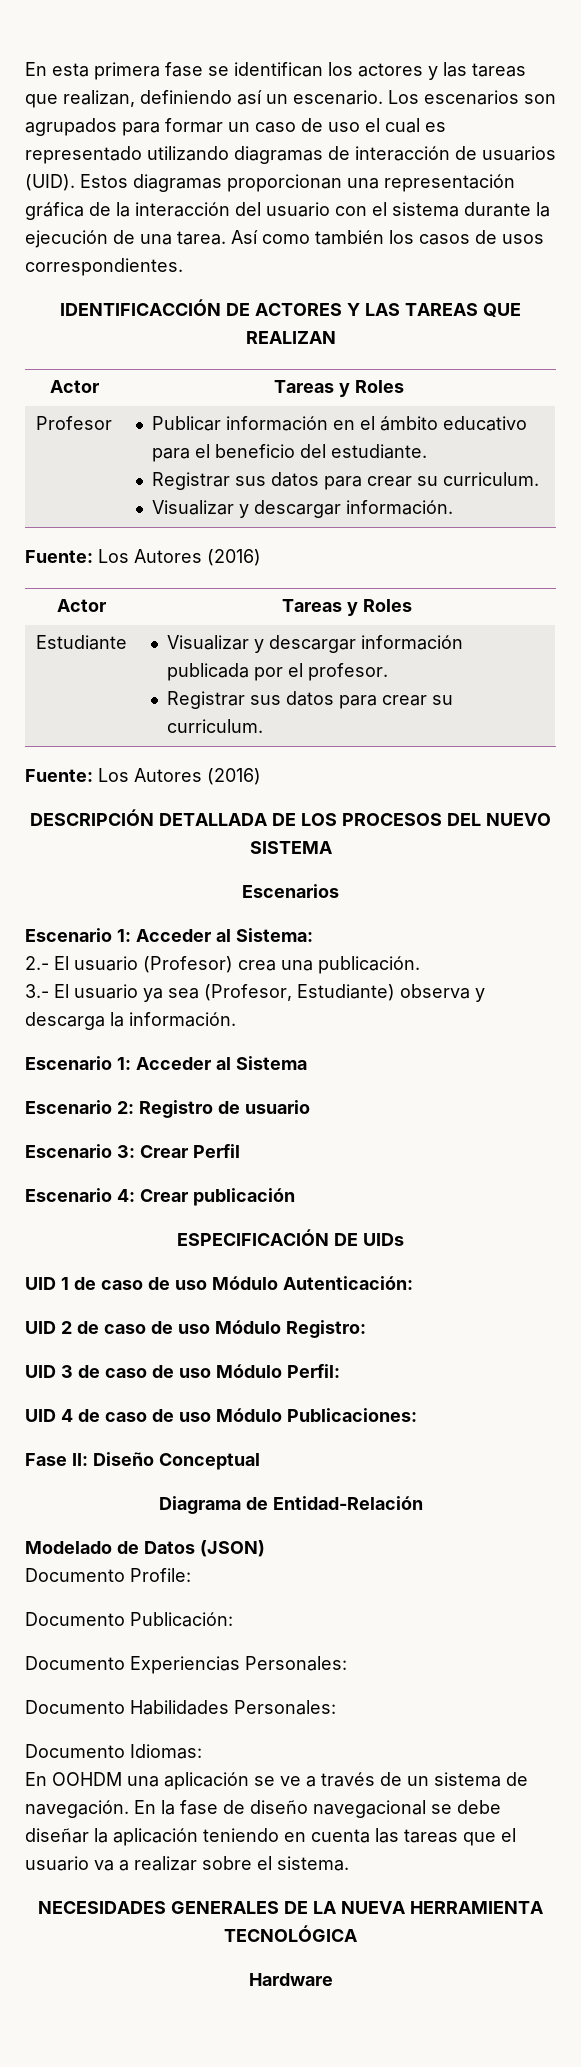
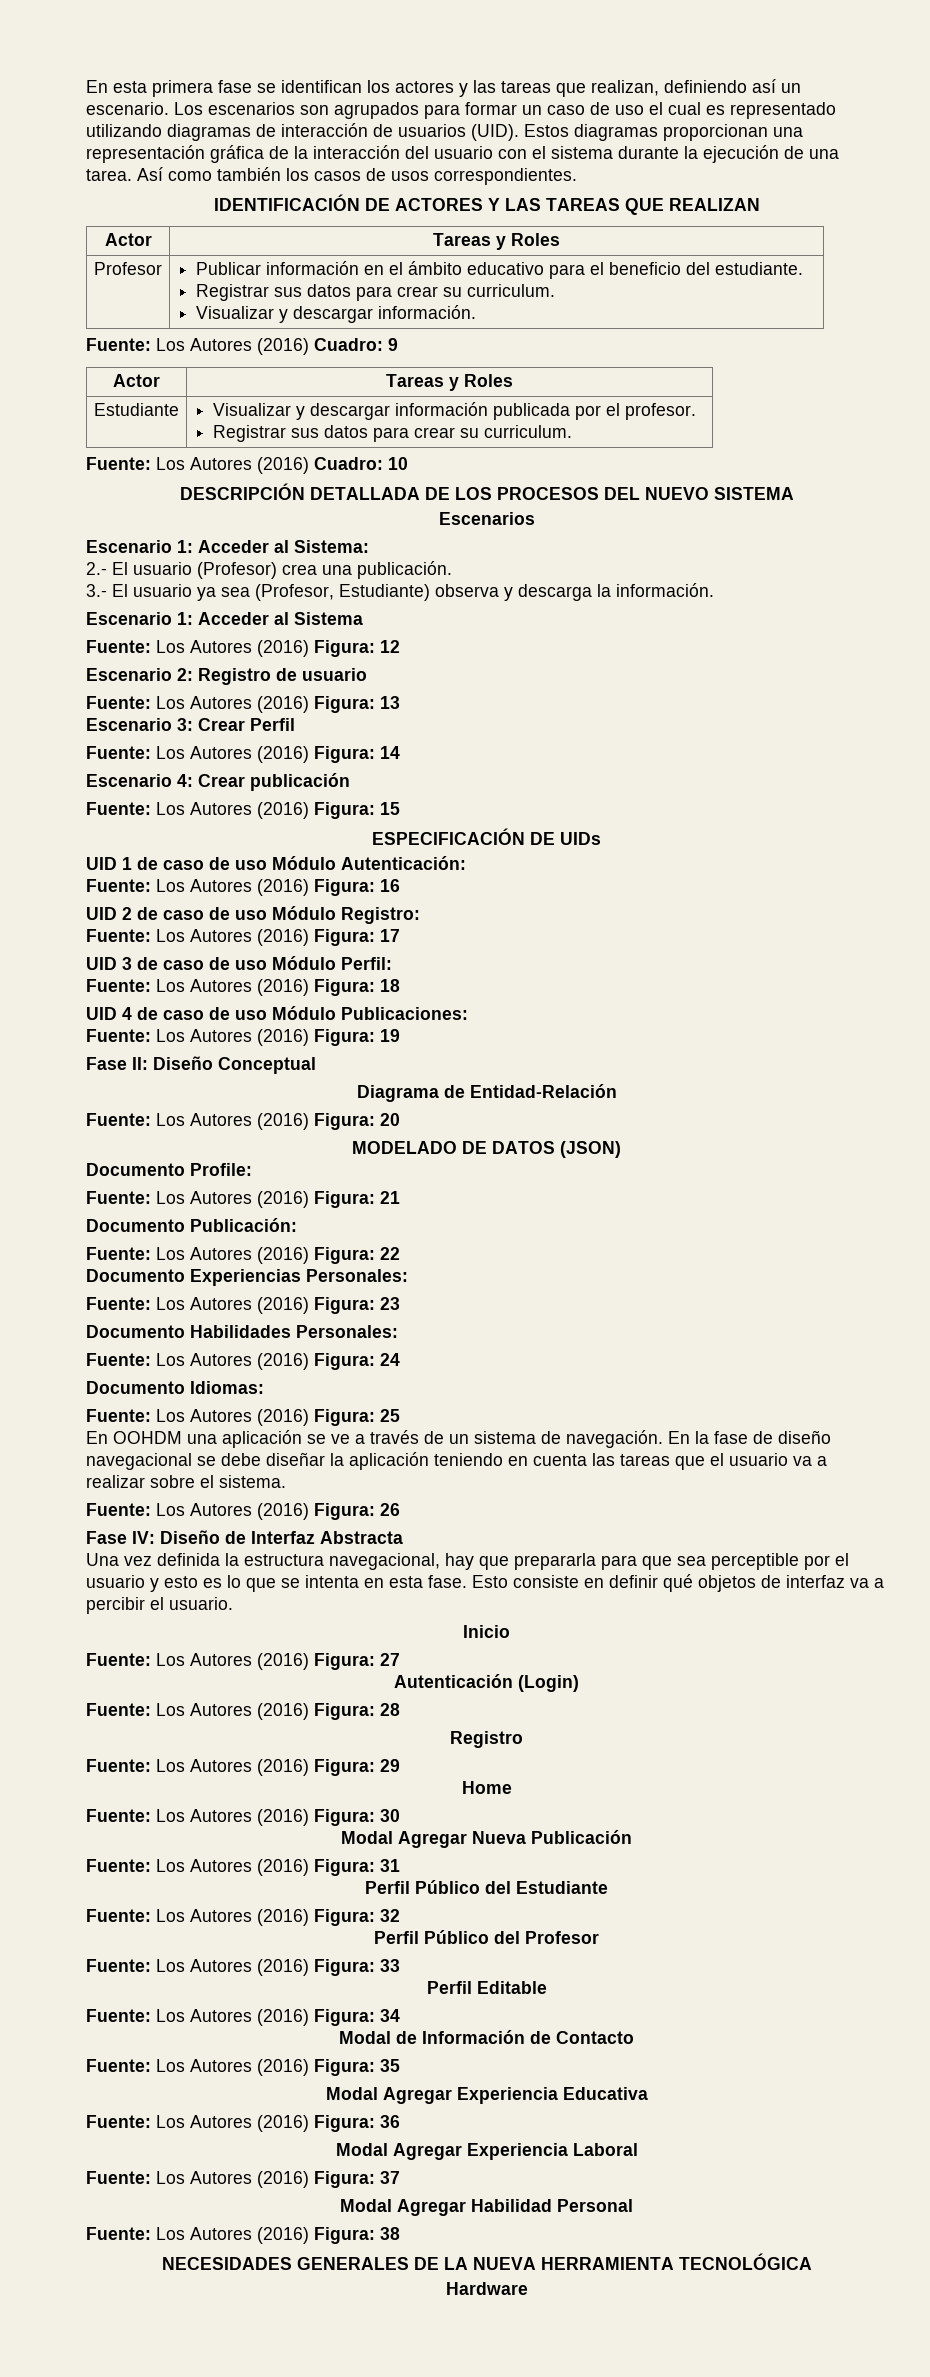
- IDENTIFICACCIÓN DE ACTORES Y LAS TAREAS QUE REALIZAN
+ IDENTIFICACIÓN DE ACTORES Y LAS TAREAS QUE REALIZAN
  Profesor | Publicar información en el ámbito educativo para el beneficio del estudiante.
  Registrar sus datos para crear su curriculum.
  Visualizar y descargar información.
- Fuente: Los Autores (2016)
+ Fuente: Los Autores (2016) Cuadro: 9
  Estudiante | Visualizar y descargar información publicada por el profesor.
  Registrar sus datos para crear su curriculum.
- Fuente: Los Autores (2016)
+ Fuente: Los Autores (2016) Cuadro: 10
+ Fuente: Los Autores (2016) Figura: 12
+ Fuente: Los Autores (2016) Figura: 13
  Escenario 3: Crear Perfil
+ Fuente: Los Autores (2016) Figura: 14
  Escenario 4: Crear publicación
+ Fuente: Los Autores (2016) Figura: 15
+ Fuente: Los Autores (2016) Figura: 16
+ Fuente: Los Autores (2016) Figura: 17
+ Fuente: Los Autores (2016) Figura: 18
+ Fuente: Los Autores (2016) Figura: 19
- Modelado de Datos (JSON)
+ Fuente: Los Autores (2016) Figura: 20
+ MODELADO DE DATOS (JSON)
  Documento Profile:
+ Fuente: Los Autores (2016) Figura: 21
  Documento Publicación:
+ Fuente: Los Autores (2016) Figura: 22
  Documento Experiencias Personales:
+ Fuente: Los Autores (2016) Figura: 23
  Documento Habilidades Personales:
+ Fuente: Los Autores (2016) Figura: 24
  Documento Idiomas:
+ Fuente: Los Autores (2016) Figura: 25
+ Fuente: Los Autores (2016) Figura: 26
+ Fase IV: Diseño de Interfaz Abstracta
+ Una vez definida la estructura navegacional, hay que prepararla para que sea perceptible por el usuario y esto es lo que se intenta en esta fase. Esto consiste en definir qué objetos de interfaz va a percibir el usuario.
+ Inicio
+ Fuente: Los Autores (2016) Figura: 27
+ Autenticación (Login)
+ Fuente: Los Autores (2016) Figura: 28
+ Registro
+ Fuente: Los Autores (2016) Figura: 29
+ Home
+ Fuente: Los Autores (2016) Figura: 30
+ Modal Agregar Nueva Publicación
+ Fuente: Los Autores (2016) Figura: 31
+ Perfil Público del Estudiante
+ Fuente: Los Autores (2016) Figura: 32
+ Perfil Público del Profesor
+ Fuente: Los Autores (2016) Figura: 33
+ Perfil Editable
+ Fuente: Los Autores (2016) Figura: 34
+ Modal de Información de Contacto
+ Fuente: Los Autores (2016) Figura: 35
+ Modal Agregar Experiencia Educativa
+ Fuente: Los Autores (2016) Figura: 36
+ Modal Agregar Experiencia Laboral
+ Fuente: Los Autores (2016) Figura: 37
+ Modal Agregar Habilidad Personal
+ Fuente: Los Autores (2016) Figura: 38

